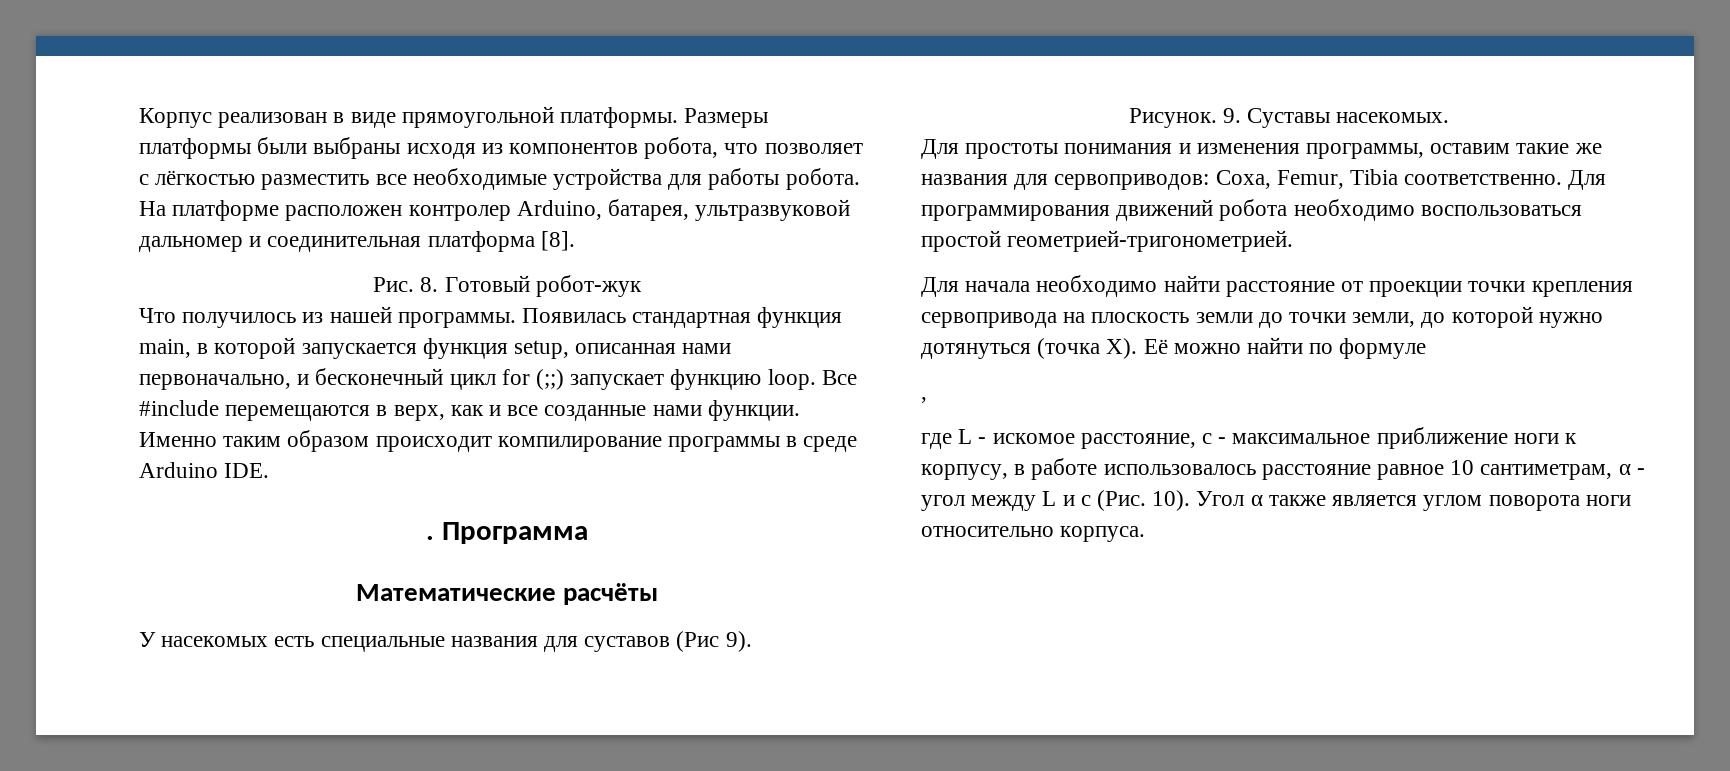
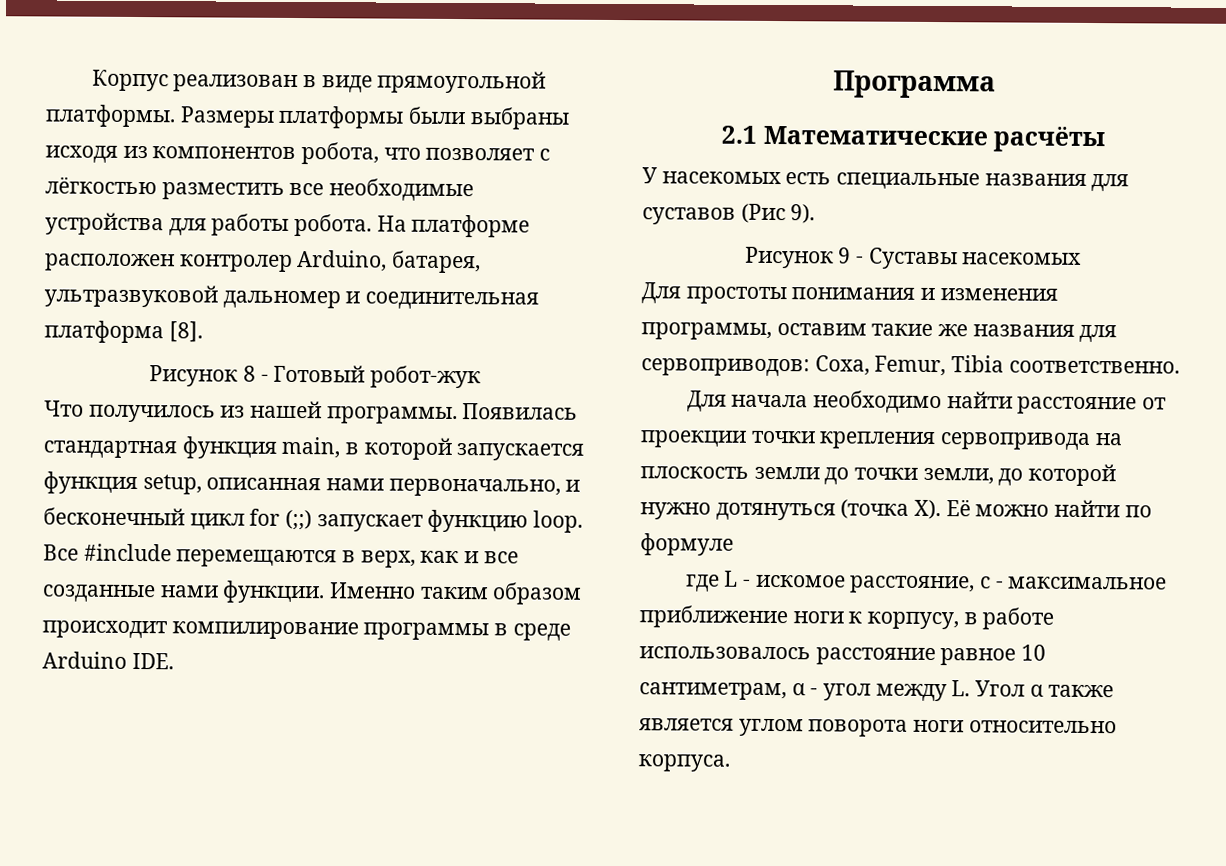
- Рис. 8. Готовый робот-жук
+ Рисунок 8 - Готовый робот-жук
- .
- Математические расчёты
+ 2.1 Математические расчёты
- Рисунок. 9. Суставы насекомых.
+ Рисунок 9 - Суставы насекомых
- Для программирования движений робота необходимо воспользоваться простой геометрией-тригонометрией.
- ,
- где L - искомое расстояние, с - максимальное приближение ноги к корпусу, в работе использовалось расстояние равное 10 сантиметрам, α - угол между L и с (Рис. 10). Угол α также является углом поворота ноги относительно корпуса.
+ где L - искомое расстояние, с - максимальное приближение ноги к корпусу, в работе использовалось расстояние равное 10 сантиметрам, α - угол между L. Угол α также является углом поворота ноги относительно корпуса.

